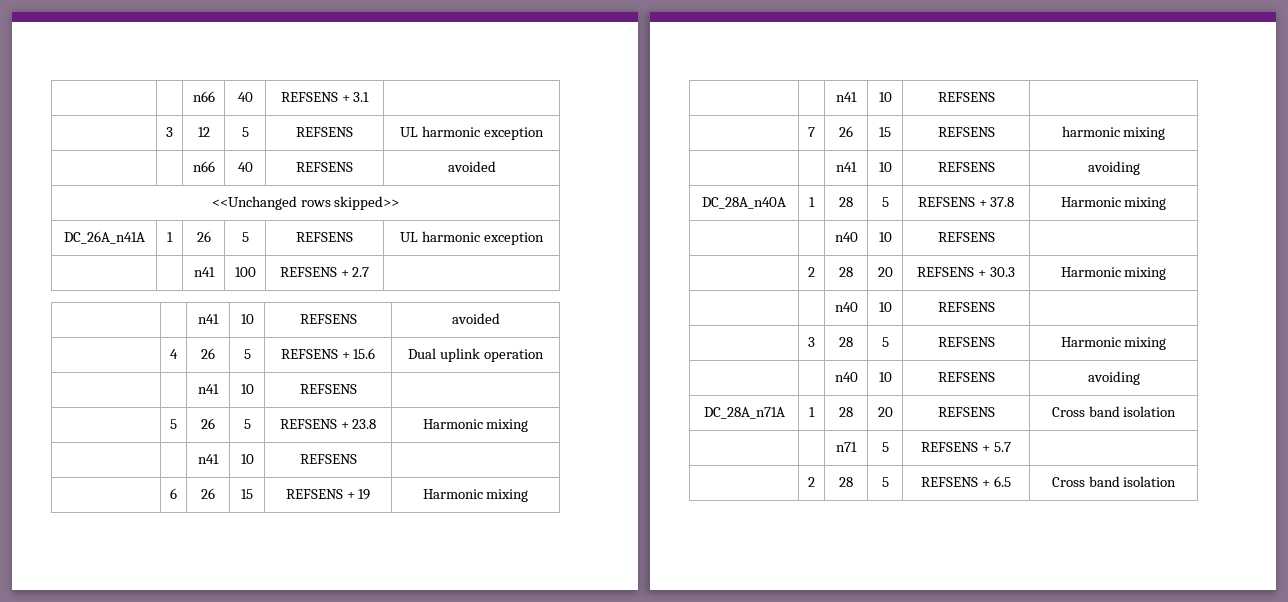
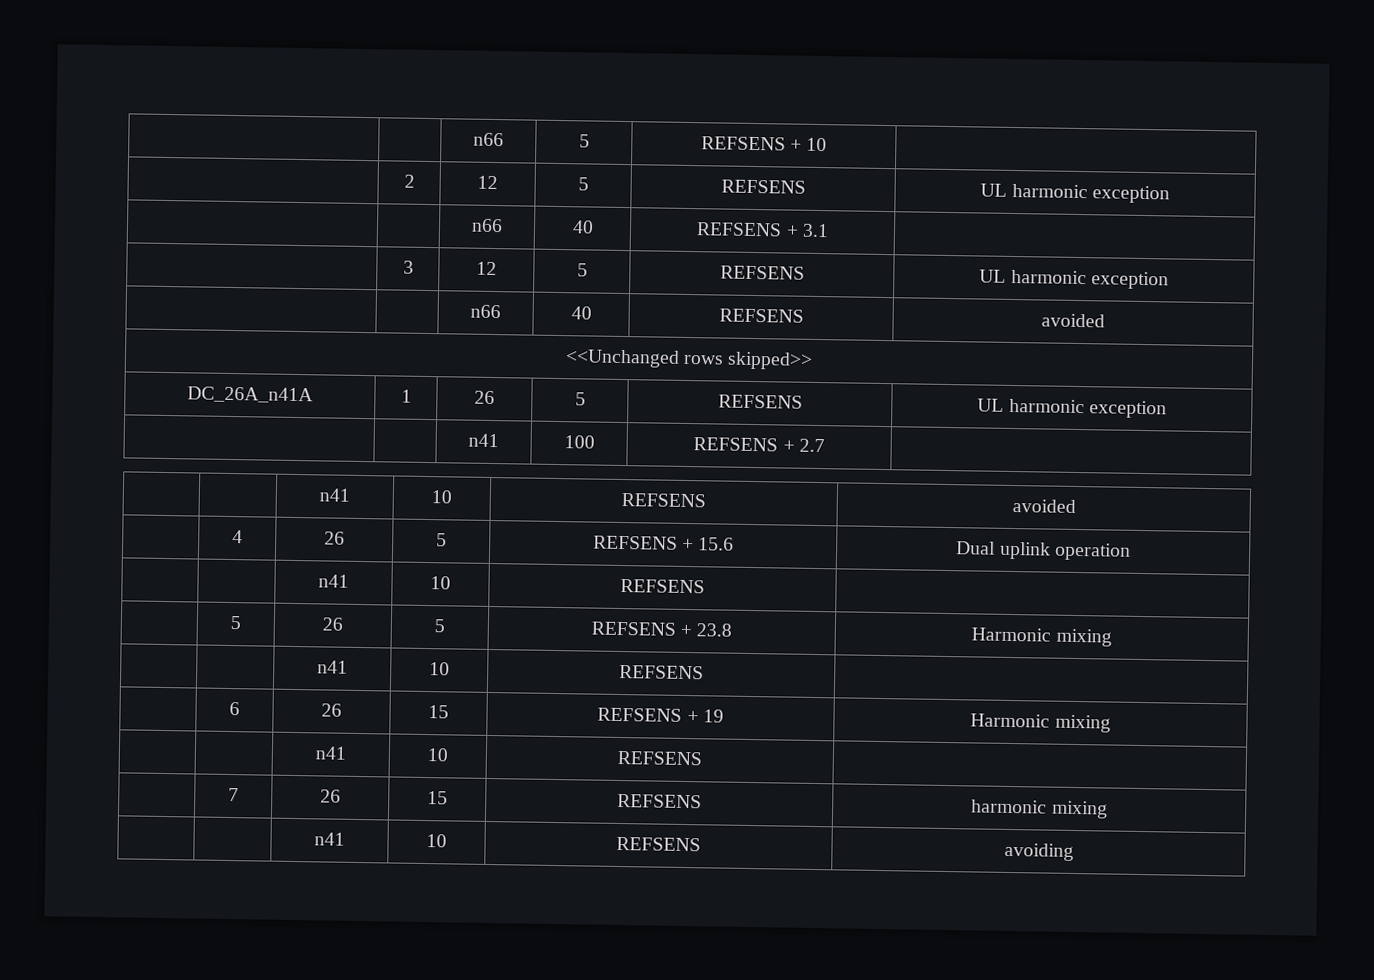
+ | | n66 | 5 | REFSENS + 10 |
+ | 2 | 12 | 5 | REFSENS | UL harmonic exception
- DC_28A_n40A | 1 | 28 | 5 | REFSENS + 37.8 | Harmonic mixing
- | | n40 | 10 | REFSENS |
- | 2 | 28 | 20 | REFSENS + 30.3 | Harmonic mixing
- | | n40 | 10 | REFSENS |
- | 3 | 28 | 5 | REFSENS | Harmonic mixing
- | | n40 | 10 | REFSENS | avoiding
- DC_28A_n71A | 1 | 28 | 20 | REFSENS | Cross band isolation
- | | n71 | 5 | REFSENS + 5.7 |
- | 2 | 28 | 5 | REFSENS + 6.5 | Cross band isolation

